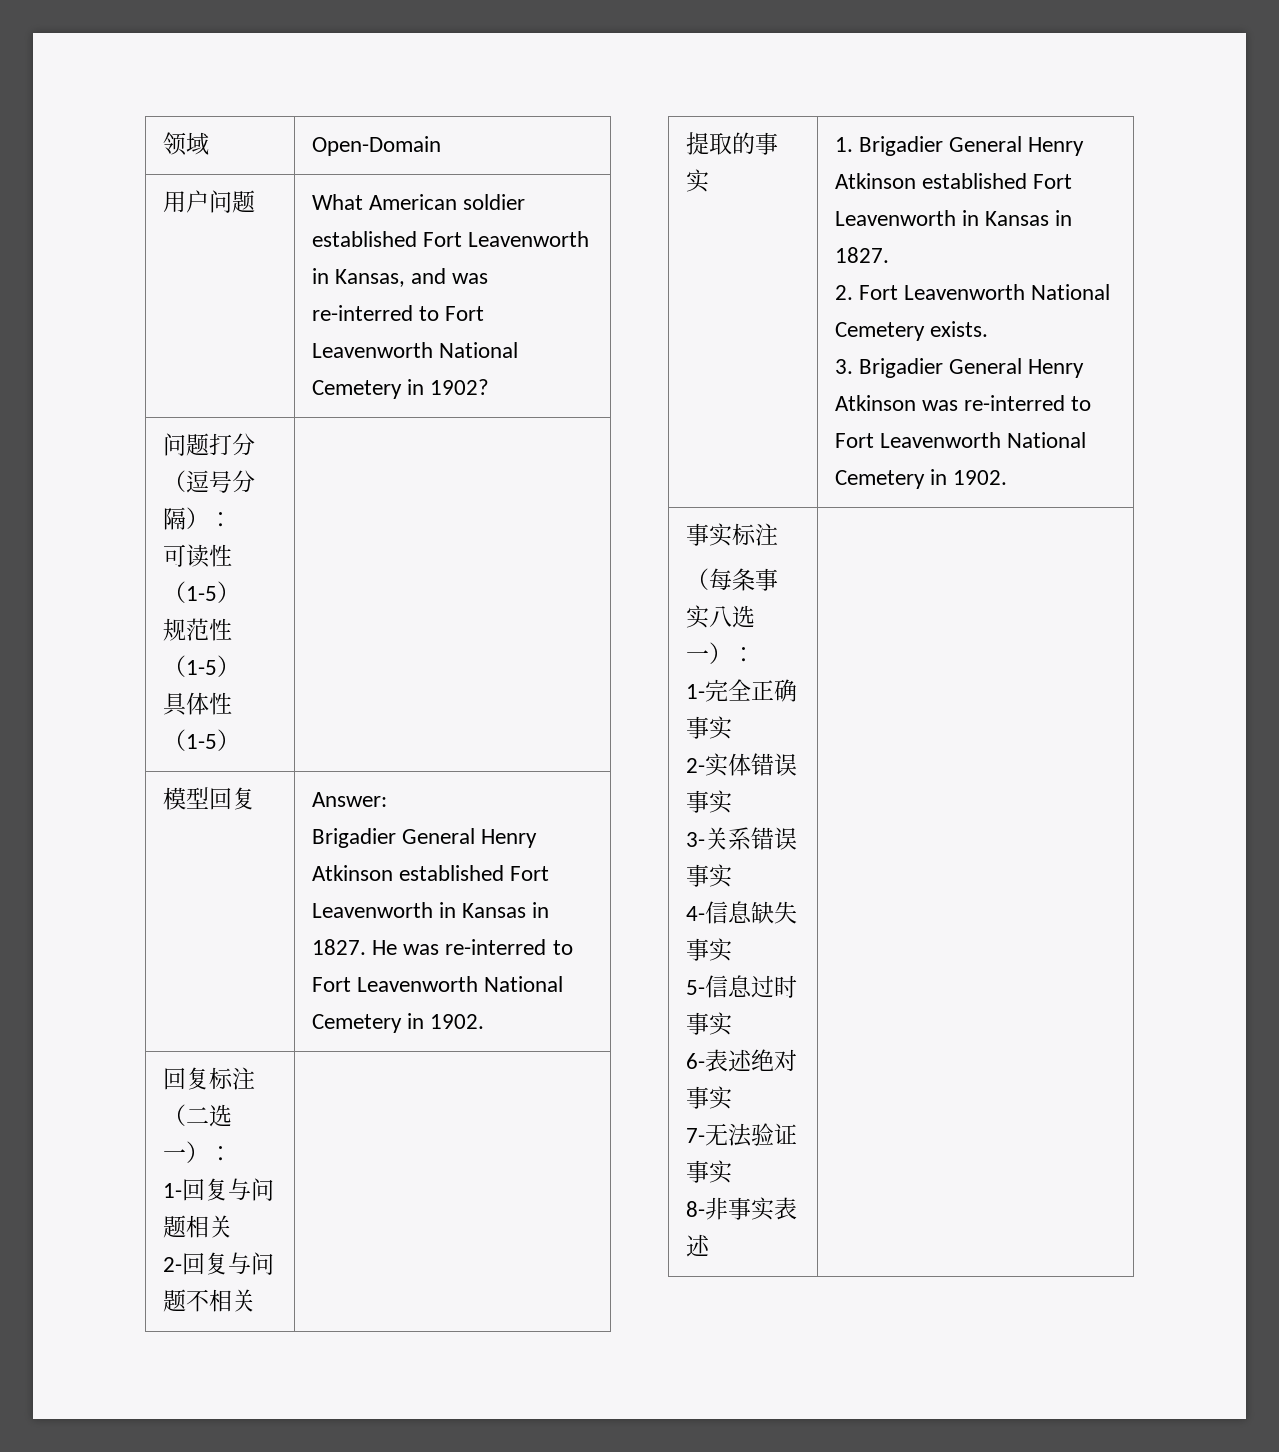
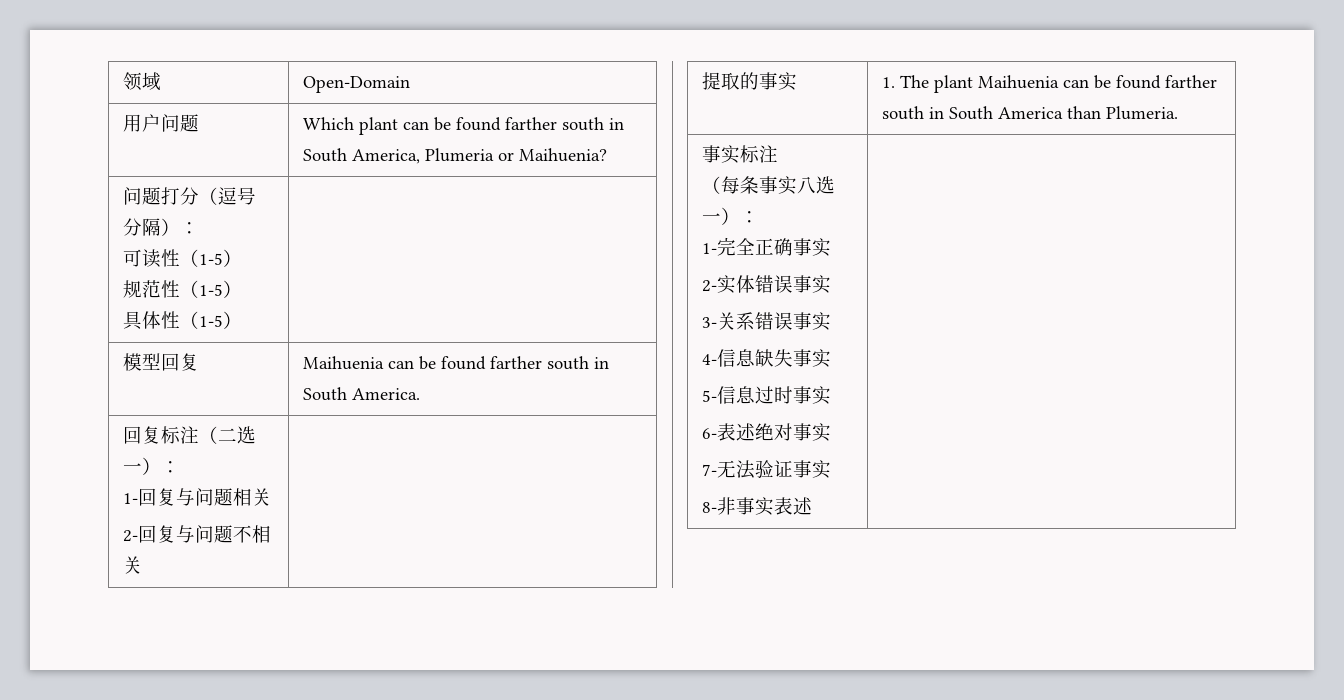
- 用户问题 | What American soldier established Fort Leavenworth in Kansas, and was re-interred to Fort Leavenworth National Cemetery in 1902?
+ 用户问题 | Which plant can be found farther south in South America, Plumeria or Maihuenia?
- 模型回复 | Answer:
- Brigadier General Henry Atkinson established Fort Leavenworth in Kansas in 1827. He was re-interred to Fort Leavenworth National Cemetery in 1902.
+ 模型回复 | Maihuenia can be found farther south in South America.
- 提取的事实 | 1. Brigadier General Henry Atkinson established Fort Leavenworth in Kansas in 1827.
- 2. Fort Leavenworth National Cemetery exists.
- 3. Brigadier General Henry Atkinson was re-interred to Fort Leavenworth National Cemetery in 1902.
+ 提取的事实 | 1. The plant Maihuenia can be found farther south in South America than Plumeria.

